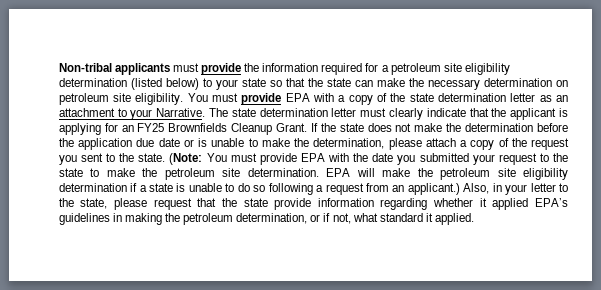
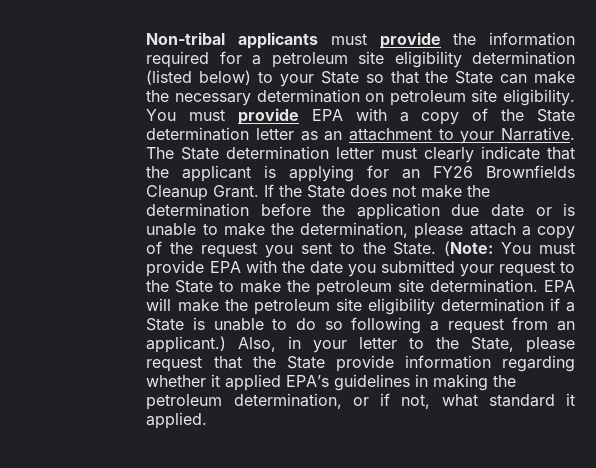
- Non-tribal applicants must provide the information required for a petroleum site eligibility determination (listed below) to your state so that the state can make the necessary determination on petroleum site eligibility.
+ Non-tribal applicants must provide the information required for a petroleum site eligibility determination (listed below) to your State so that the State can make the necessary determination on petroleum site eligibility.
- You must provide EPA with a copy of the state determination letter as an attachment to your Narrative.
+ You must provide EPA with a copy of the State determination letter as an attachment to your Narrative.
- The state determination letter must clearly indicate that the applicant is applying for an FY25 Brownfields Cleanup Grant.
+ The State determination letter must clearly indicate that the applicant is applying for an FY26 Brownfields Cleanup Grant.
- If the state does not make the determination before the application due date or is unable to make the determination, please attach a copy of the request you sent to the state.
+ If the State does not make the determination before the application due date or is unable to make the determination, please attach a copy of the request you sent to the State.
- (Note: You must provide EPA with the date you submitted your request to the state to make the petroleum site determination.
+ (Note: You must provide EPA with the date you submitted your request to the State to make the petroleum site determination.
- EPA will make the petroleum site eligibility determination if a state is unable to do so following a request from an applicant.)
+ EPA will make the petroleum site eligibility determination if a State is unable to do so following a request from an applicant.)
- Also, in your letter to the state, please request that the state provide information regarding whether it applied EPA’s guidelines in making the petroleum determination, or if not, what standard it applied.
+ Also, in your letter to the State, please request that the State provide information regarding whether it applied EPA’s guidelines in making the petroleum determination, or if not, what standard it applied.

